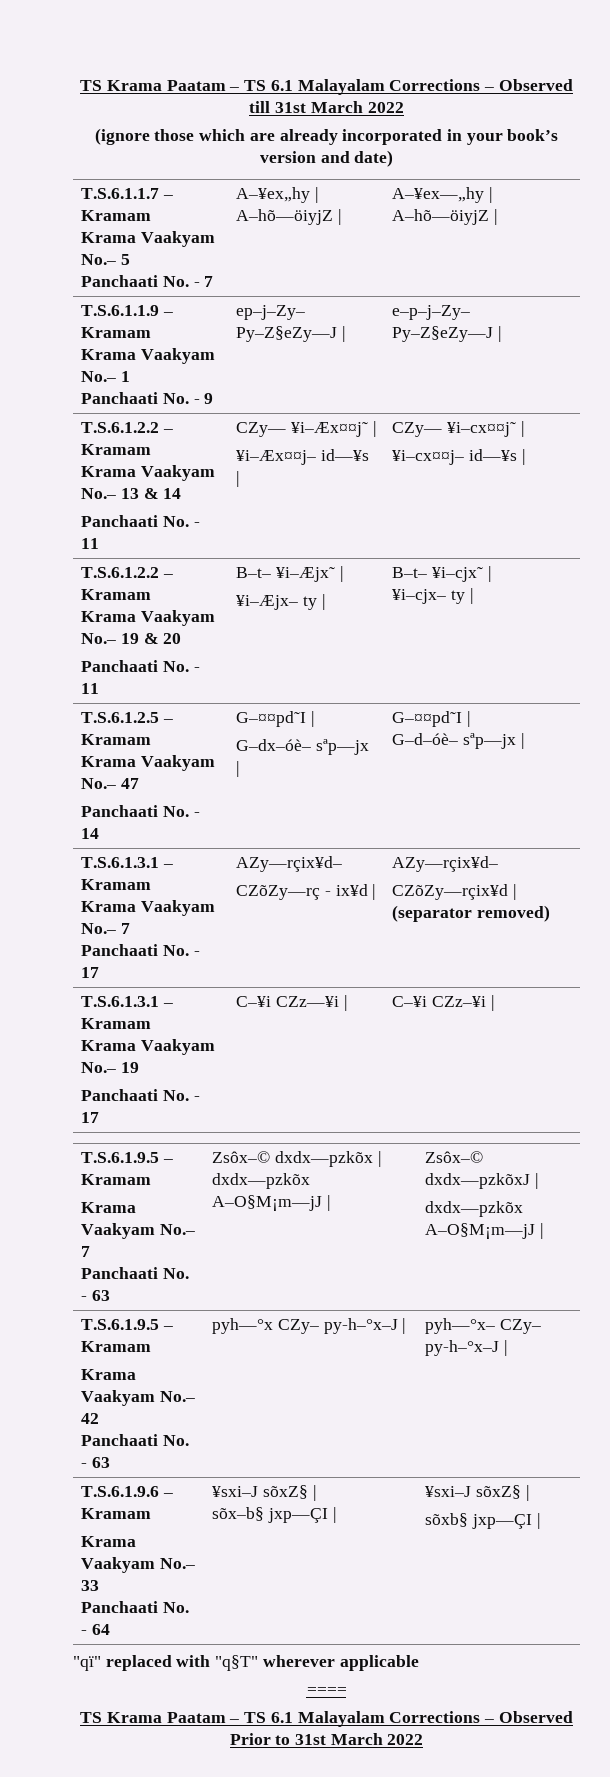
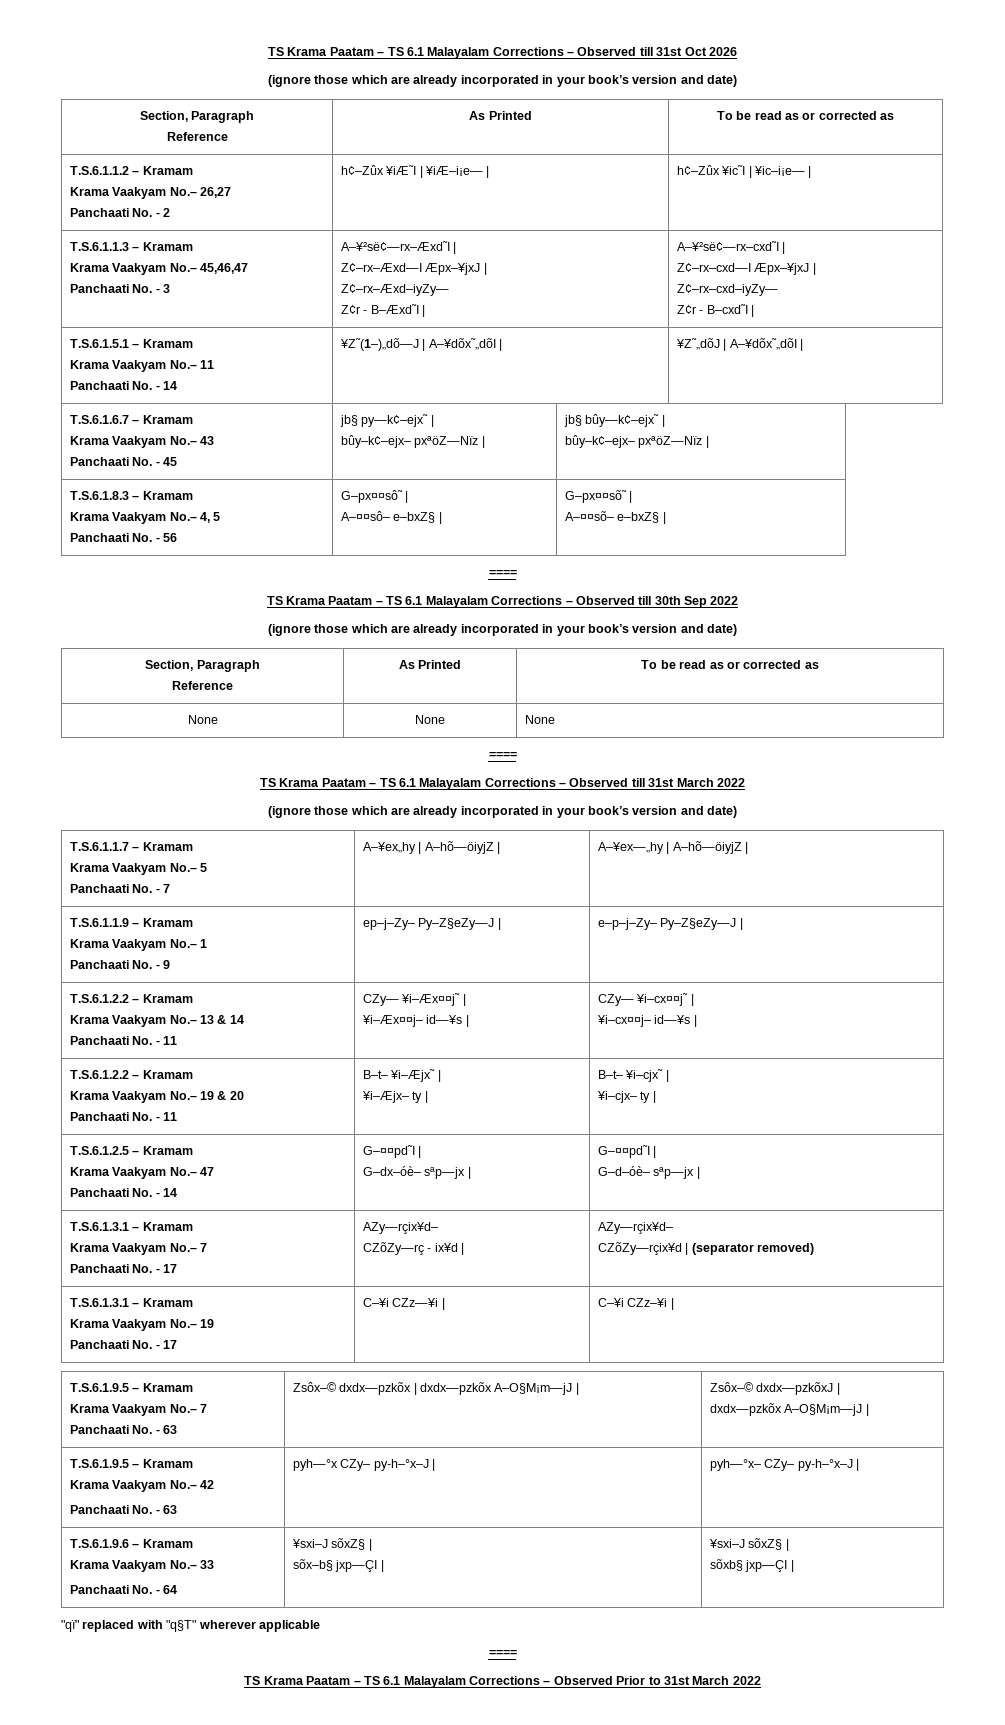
+ TS Krama Paatam – TS 6.1 Malayalam Corrections – Observed till 31st Oct 2026
+ (ignore those which are already incorporated in your book’s version and date)
+ Section, Paragraph
+ Reference | As Printed | To be read as or corrected as
+ T.S.6.1.1.2 – Kramam
+ Krama Vaakyam No.– 26,27
+ Panchaati No. - 2 | h¢–Zûx ¥iÆ˜I | ¥iÆ–i¡e— | | h¢–Zûx ¥ic˜I | ¥ic–i¡e— |
+ T.S.6.1.1.3 – Kramam
+ Krama Vaakyam No.– 45,46,47
+ Panchaati No. - 3 | A–¥²së¢—rx–Æxd˜I |
+ Z¢–rx–Æxd—I Æpx–¥jxJ |
+ Z¢–rx–Æxd–iyZy—
+ Z¢r - B–Æxd˜I | | A–¥²së¢—rx–cxd˜I |
+ Z¢–rx–cxd—I Æpx–¥jxJ |
+ Z¢–rx–cxd–iyZy—
+ Z¢r - B–cxd˜I |
+ T.S.6.1.5.1 – Kramam
+ Krama Vaakyam No.– 11
+ Panchaati No. - 14 | ¥Z˜(1–)„dõ—J | A–¥dõx˜„dõI | | ¥Z˜„dõJ | A–¥dõx˜„dõI |
+ T.S.6.1.6.7 – Kramam
+ Krama Vaakyam No.– 43
+ Panchaati No. - 45 | jb§ py—k¢–ejx˜ |
+ bûy–k¢–ejx– pxªöZ—Nïz | | jb§ bûy—k¢–ejx˜ |
+ bûy–k¢–ejx– pxªöZ—Nïz |
+ T.S.6.1.8.3 – Kramam
+ Krama Vaakyam No.– 4, 5
+ Panchaati No. - 56 | G–px¤¤sô˜ |
+ A–¤¤sô– e–bxZ§ | | G–px¤¤sõ˜ |
+ A–¤¤sõ– e–bxZ§ |
+ ====
+ TS Krama Paatam – TS 6.1 Malayalam Corrections – Observed till 30th Sep 2022
+ (ignore those which are already incorporated in your book’s version and date)
+ Section, Paragraph
+ Reference | As Printed | To be read as or corrected as
+ None | None | None
+ ====

